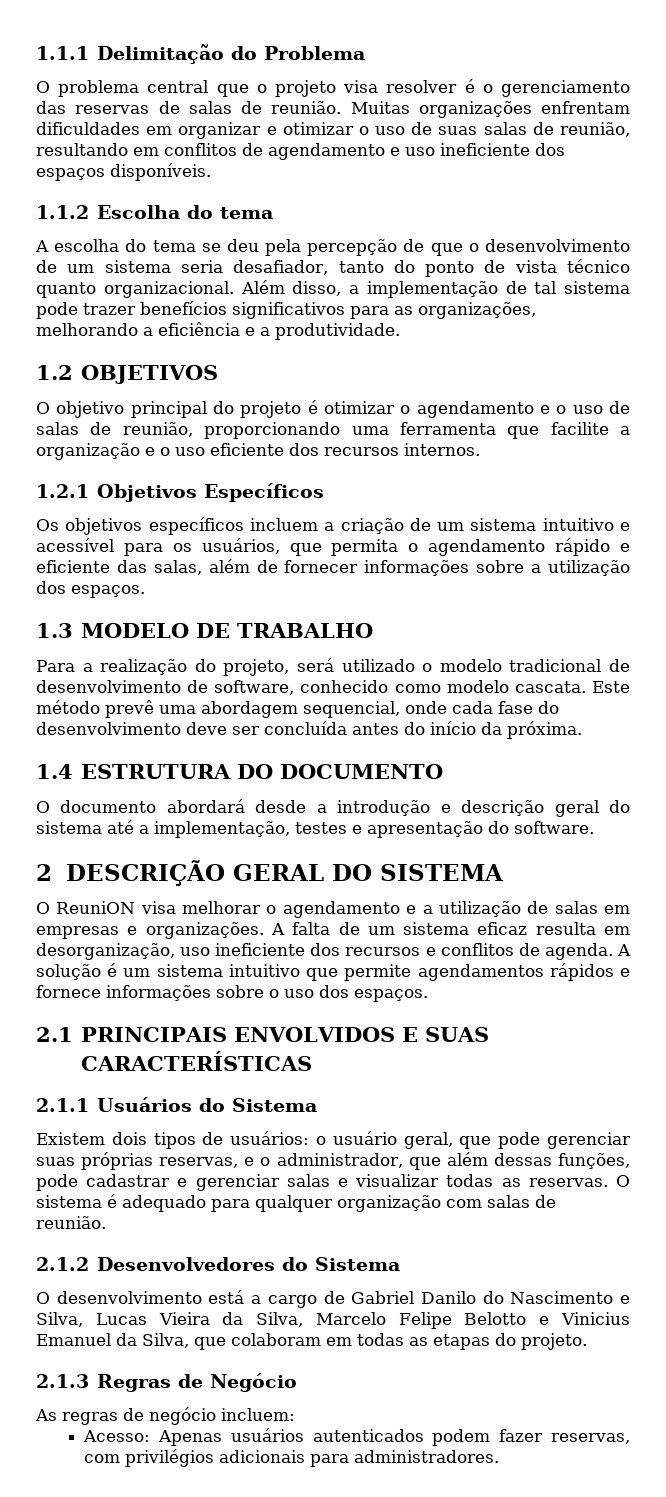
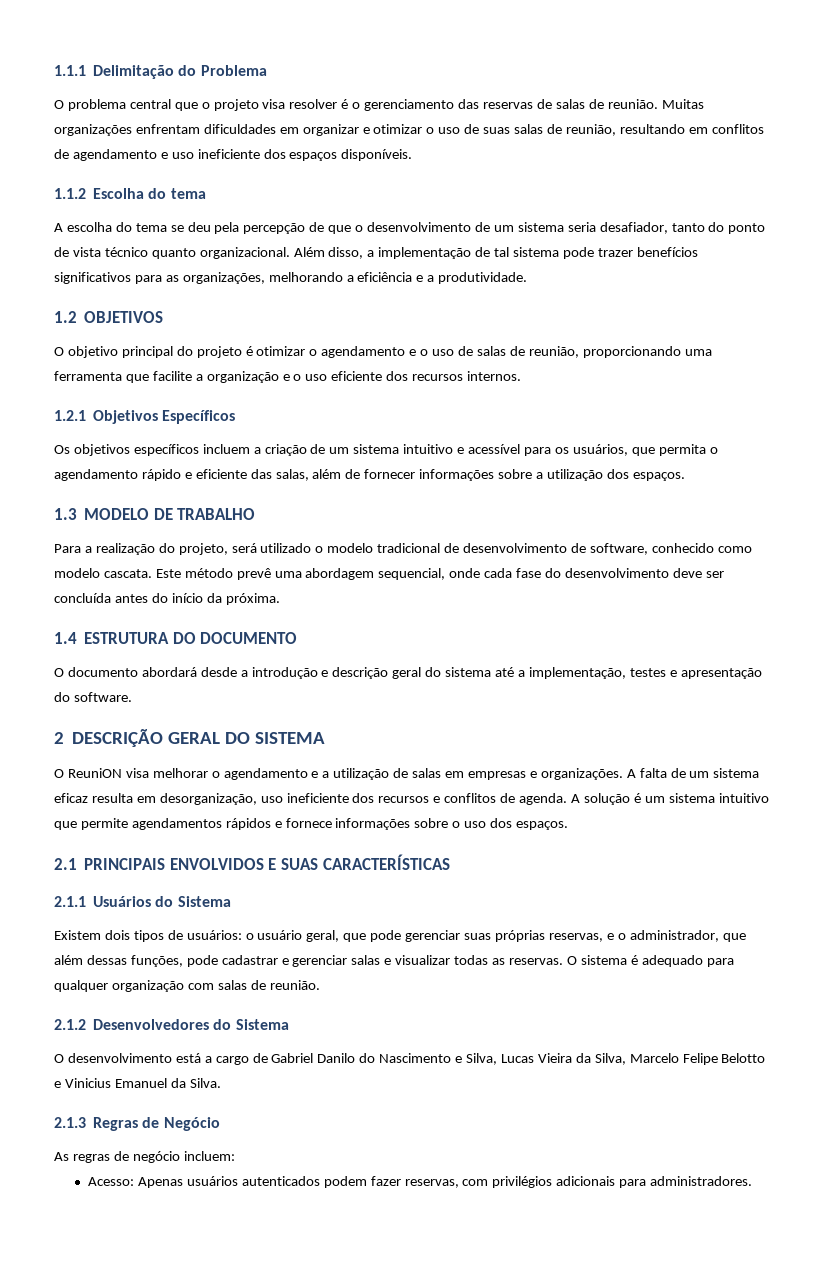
- O desenvolvimento está a cargo de Gabriel Danilo do Nascimento e Silva, Lucas Vieira da Silva, Marcelo Felipe Belotto e Vinicius Emanuel da Silva, que colaboram em todas as etapas do projeto.
+ O desenvolvimento está a cargo de Gabriel Danilo do Nascimento e Silva, Lucas Vieira da Silva, Marcelo Felipe Belotto e Vinicius Emanuel da Silva.

